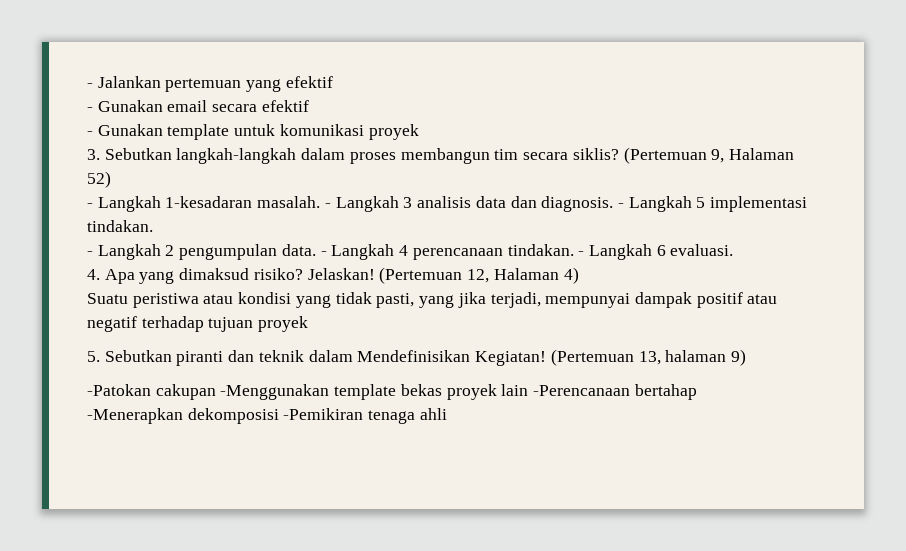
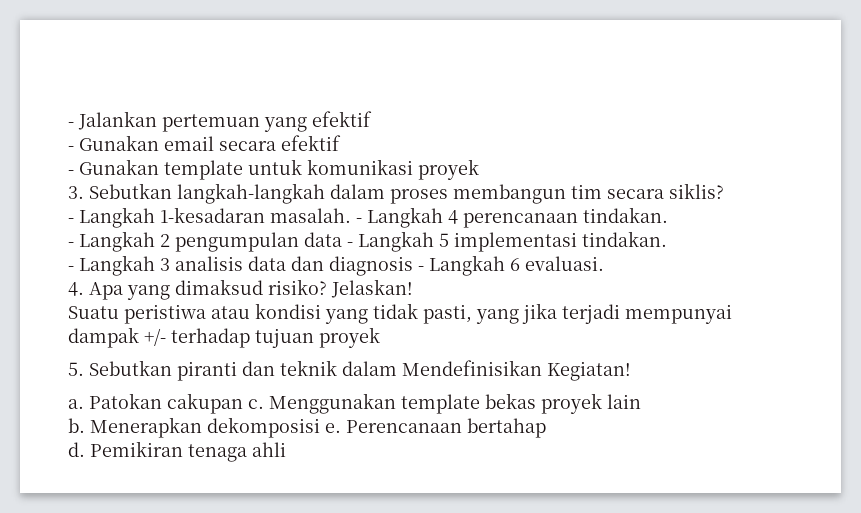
- (Pertemuan 9, Halaman 52)
- - Langkah 3 analisis data dan diagnosis. - Langkah 5 implementasi tindakan.
+ - Langkah 4 perencanaan tindakan.
+ - Langkah 2 pengumpulan data - Langkah 5 implementasi tindakan.
- - Langkah 2 pengumpulan data. - Langkah 4 perencanaan tindakan. - Langkah 6 evaluasi.
+ - Langkah 3 analisis data dan diagnosis - Langkah 6 evaluasi.
- (Pertemuan 12, Halaman 4)
- Suatu peristiwa atau kondisi yang tidak pasti, yang jika terjadi, mempunyai dampak positif atau negatif terhadap tujuan proyek
+ Suatu peristiwa atau kondisi yang tidak pasti, yang jika terjadi mempunyai dampak +/- terhadap tujuan proyek
- 5. Sebutkan piranti dan teknik dalam Mendefinisikan Kegiatan! (Pertemuan 13, halaman 9)
- -Patokan cakupan -Menggunakan template bekas proyek lain -Perencanaan bertahap
- -Menerapkan dekomposisi -Pemikiran tenaga ahli
+ 5. Sebutkan piranti dan teknik dalam Mendefinisikan Kegiatan!
+ a. Patokan cakupan c. Menggunakan template bekas proyek lain
+ b. Menerapkan dekomposisi e. Perencanaan bertahap
+ d. Pemikiran tenaga ahli

